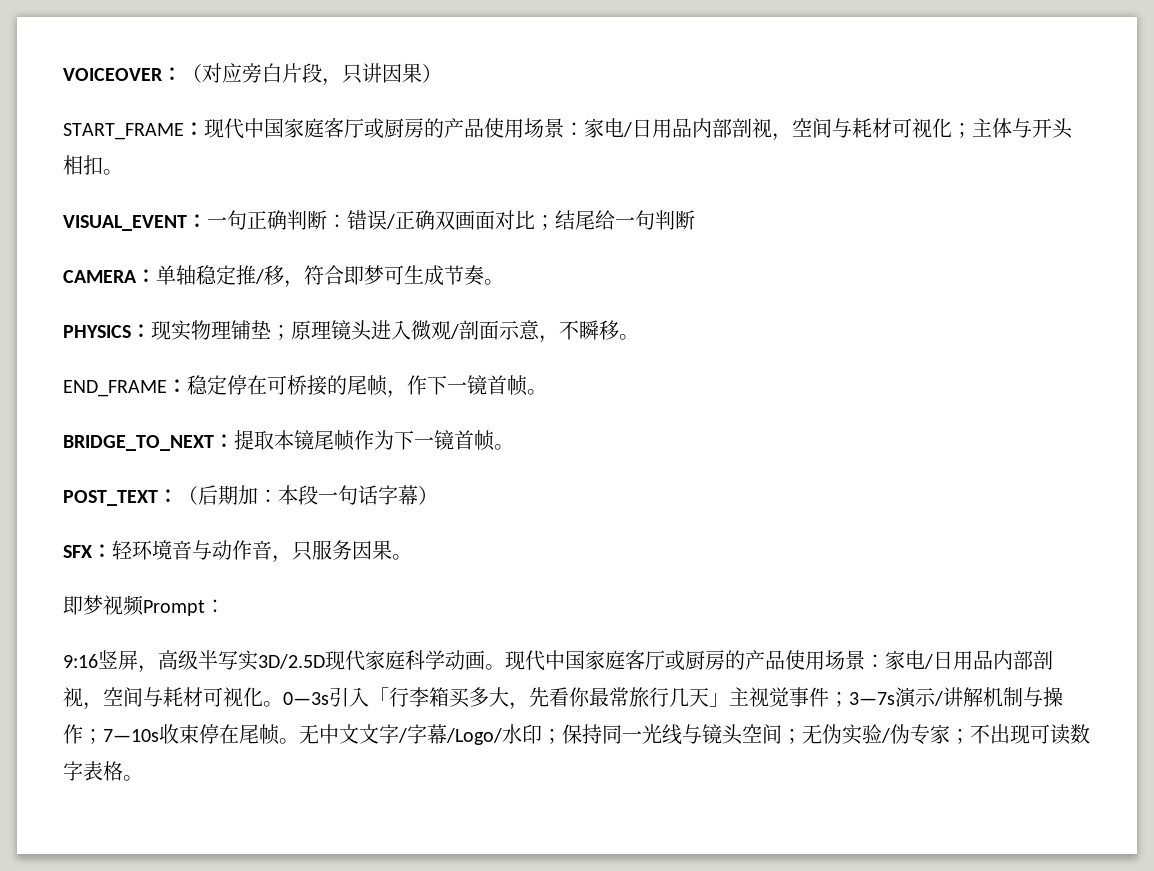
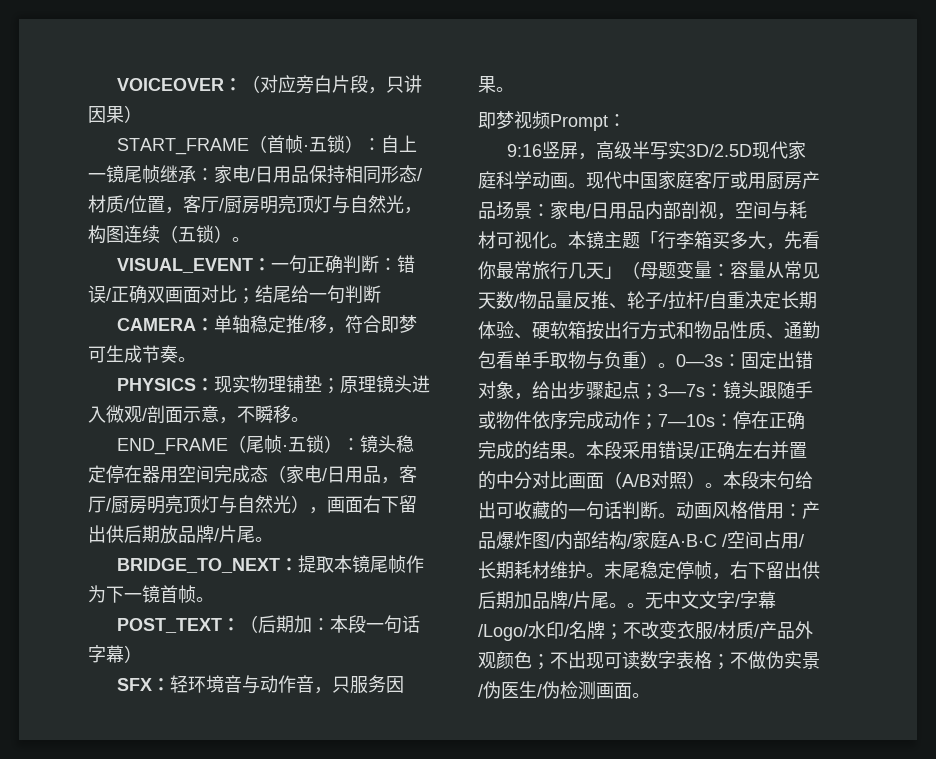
- START_FRAME：现代中国家庭客厅或厨房的产品使用场景：家电/日用品内部剖视，空间与耗材可视化；主体与开头相扣。
+ START_FRAME（首帧·五锁）：自上一镜尾帧继承：家电/日用品保持相同形态/材质/位置，客厅/厨房明亮顶灯与自然光，构图连续（五锁）。
- END_FRAME：稳定停在可桥接的尾帧，作下一镜首帧。
+ END_FRAME（尾帧·五锁）：镜头稳定停在器用空间完成态（家电/日用品，客厅/厨房明亮顶灯与自然光），画面右下留出供后期放品牌/片尾。
- 现代中国家庭客厅或厨房的产品使用场景：家电/日用品内部剖视，空间与耗材可视化。
+ 现代中国家庭客厅或用厨房产品场景：家电/日用品内部剖视，空间与耗材可视化。
- 0—3s引入「行李箱买多大，先看你最常旅行几天」主视觉事件；3—7s演示/讲解机制与操作；7—10s收束停在尾帧。
+ 本镜主题「行李箱买多大，先看你最常旅行几天」（母题变量：容量从常见天数/物品量反推、轮子/拉杆/自重决定长期体验、硬软箱按出行方式和物品性质、通勤包看单手取物与负重）。0—3s：固定出错对象，给出步骤起点；3—7s：镜头跟随手或物件依序完成动作；7—10s：停在正确完成的结果。本段采用错误/正确左右并置的中分对比画面（A/B对照）。本段末句给出可收藏的一句话判断。动画风格借用：产品爆炸图/内部结构/家庭A·B·C /空间占用/长期耗材维护。末尾稳定停帧，右下留出供后期加品牌/片尾。。
- 无中文文字/字幕/Logo/水印；保持同一光线与镜头空间；无伪实验/伪专家；不出现可读数字表格。
+ 无中文文字/字幕/Logo/水印/名牌；不改变衣服/材质/产品外观颜色；不出现可读数字表格；不做伪实景/伪医生/伪检测画面。

